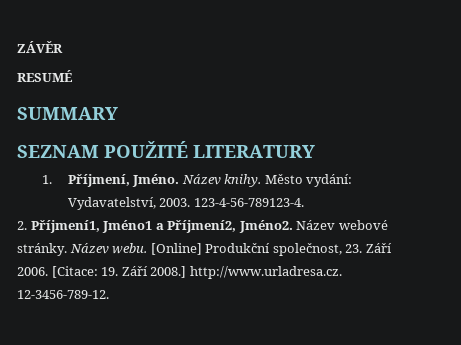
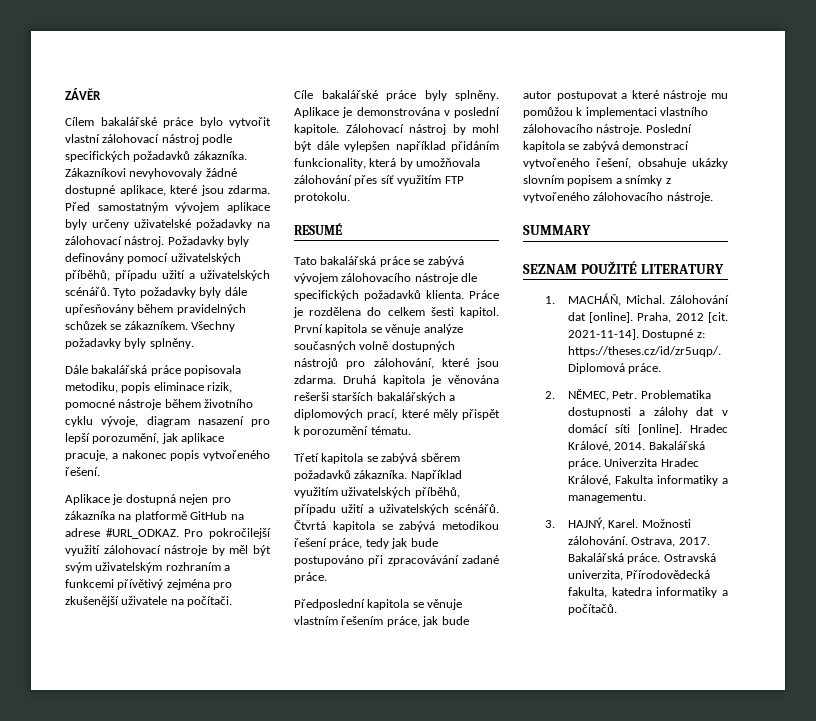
+ Cílem bakalářské práce bylo vytvořit vlastní zálohovací nástroj podle specifických požadavků zákazníka. Zákazníkovi nevyhovovaly žádné dostupné aplikace, které jsou zdarma. Před samostatným vývojem aplikace byly určeny uživatelské požadavky na zálohovací nástroj. Požadavky byly definovány pomocí uživatelských příběhů, případu užití a uživatelských scénářů. Tyto požadavky byly dále upřesňovány během pravidelných schůzek se zákazníkem. Všechny požadavky byly splněny.
+ Dále bakalářská práce popisovala metodiku, popis eliminace rizik, pomocné nástroje během životního cyklu vývoje, diagram nasazení pro lepší porozumění, jak aplikace pracuje, a nakonec popis vytvořeného řešení.
+ Aplikace je dostupná nejen pro zákazníka na platformě GitHub na adrese #URL_ODKAZ. Pro pokročilejší využití zálohovací nástroje by měl být svým uživatelským rozhraním a funkcemi přívětivý zejména pro zkušenější uživatele na počítači.
+ Cíle bakalářské práce byly splněny. Aplikace je demonstrována v poslední kapitole. Zálohovací nástroj by mohl být dále vylepšen například přidáním funkcionality, která by umožňovala zálohování přes síť využitím FTP protokolu.
  RESUMÉ
+ Tato bakalářská práce se zabývá vývojem zálohovacího nástroje dle specifických požadavků klienta. Práce je rozdělena do celkem šesti kapitol. První kapitola se věnuje analýze současných volně dostupných nástrojů pro zálohování, které jsou zdarma. Druhá kapitola je věnována rešerši starších bakalářských a diplomových prací, které měly přispět k porozumění tématu.
+ Třetí kapitola se zabývá sběrem požadavků zákazníka. Například využitím uživatelských příběhů, případu užití a uživatelských scénářů. Čtvrtá kapitola se zabývá metodikou řešení práce, tedy jak bude postupováno při zpracovávání zadané práce.
+ Předposlední kapitola se věnuje vlastním řešením práce, jak bude autor postupovat a které nástroje mu pomůžou k implementaci vlastního zálohovacího nástroje. Poslední kapitola se zabývá demonstrací vytvořeného řešení, obsahuje ukázky slovním popisem a snímky z vytvořeného zálohovacího nástroje.
- 1. Příjmení, Jméno. Název knihy. Město vydání: Vydavatelství, 2003. 123-4-56-789123-4.
- 2. Příjmení1, Jméno1 a Příjmení2, Jméno2. Název webové stránky. Název webu. [Online] Produkční společnost, 23. Září 2006. [Citace: 19. Září 2008.] http://www.urladresa.cz. 12-3456-789-12.
+ 1. MACHÁŇ, Michal. Zálohování dat [online]. Praha, 2012 [cit. 2021-11-14]. Dostupné z: https://theses.cz/id/zr5uqp/. Diplomová práce.
+ 2. NĚMEC, Petr. Problematika dostupnosti a zálohy dat v domácí síti [online]. Hradec Králové, 2014. Bakalářská práce. Univerzita Hradec Králové, Fakulta informatiky a managementu.
+ 3. HAJNÝ, Karel. Možnosti zálohování. Ostrava, 2017. Bakalářská práce. Ostravská univerzita, Přírodovědecká fakulta, katedra informatiky a počítačů.

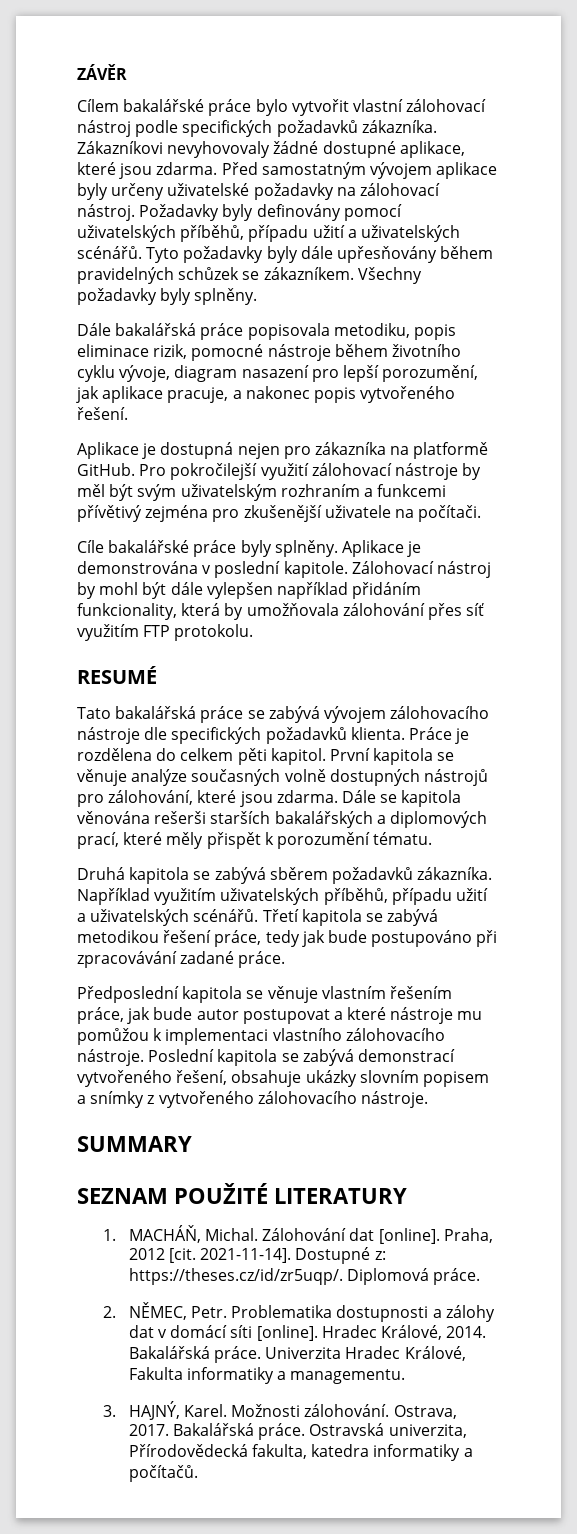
- Aplikace je dostupná nejen pro zákazníka na platformě GitHub na adrese #URL_ODKAZ.
+ Aplikace je dostupná nejen pro zákazníka na platformě GitHub.
- Práce je rozdělena do celkem šesti kapitol.
+ Práce je rozdělena do celkem pěti kapitol.
- Druhá kapitola je věnována rešerši starších bakalářských a diplomových prací, které měly přispět k porozumění tématu.
+ Dále se kapitola věnována rešerši starších bakalářských a diplomových prací, které měly přispět k porozumění tématu.
- Třetí kapitola se zabývá sběrem požadavků zákazníka.
+ Druhá kapitola se zabývá sběrem požadavků zákazníka.
- Čtvrtá kapitola se zabývá metodikou řešení práce, tedy jak bude postupováno při zpracovávání zadané práce.
+ Třetí kapitola se zabývá metodikou řešení práce, tedy jak bude postupováno při zpracovávání zadané práce.

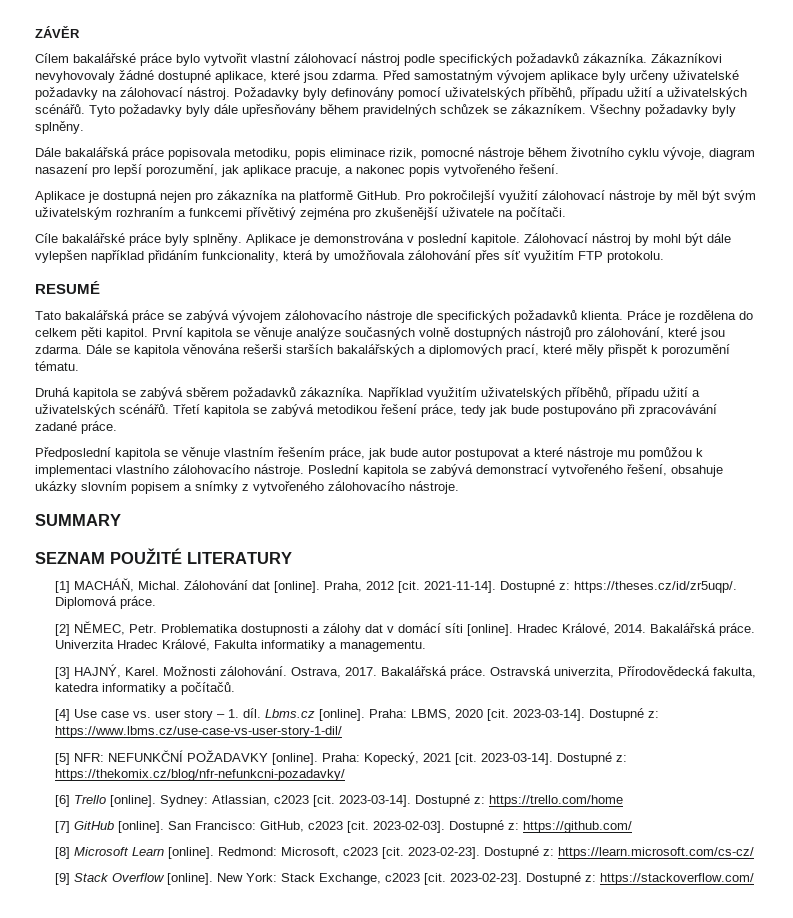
- 1. MACHÁŇ, Michal.
+ [1] MACHÁŇ, Michal.
- 2. NĚMEC, Petr.
+ [2] NĚMEC, Petr.
- 3. HAJNÝ, Karel.
+ [3] HAJNÝ, Karel.
+ [4] Use case vs. user story – 1. díl. Lbms.cz [online]. Praha: LBMS, 2020 [cit. 2023-03-14]. Dostupné z: https://www.lbms.cz/use-case-vs-user-story-1-dil/
+ [5] NFR: NEFUNKČNÍ POŽADAVKY [online]. Praha: Kopecký, 2021 [cit. 2023-03-14]. Dostupné z: https://thekomix.cz/blog/nfr-nefunkcni-pozadavky/
+ [6] Trello [online]. Sydney: Atlassian, c2023 [cit. 2023-03-14]. Dostupné z: https://trello.com/home
+ [7] GitHub [online]. San Francisco: GitHub, c2023 [cit. 2023-02-03]. Dostupné z: https://github.com/
+ [8] Microsoft Learn [online]. Redmond: Microsoft, c2023 [cit. 2023-02-23]. Dostupné z: https://learn.microsoft.com/cs-cz/
+ [9] Stack Overflow [online]. New York: Stack Exchange, c2023 [cit. 2023-02-23]. Dostupné z: https://stackoverflow.com/

